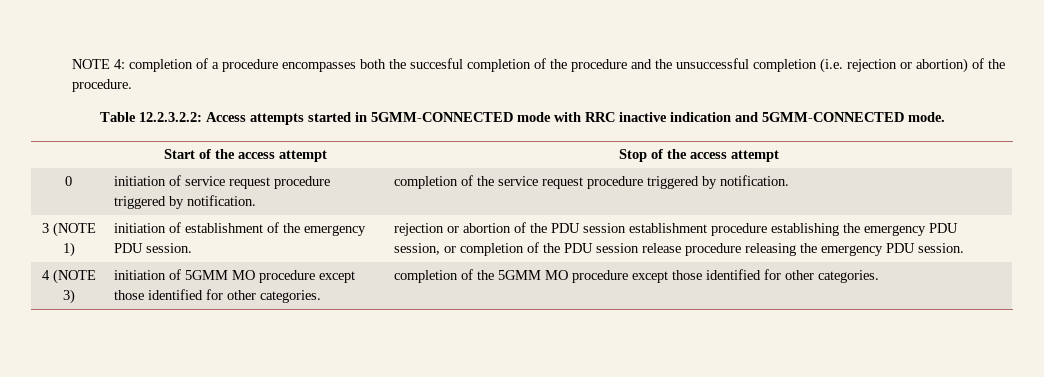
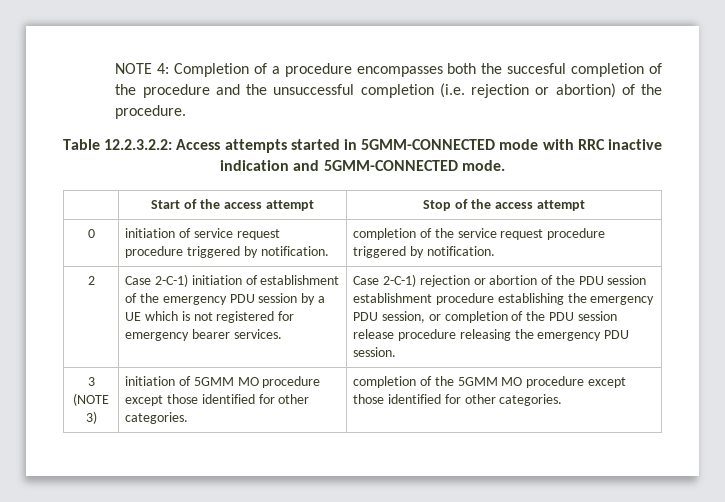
- NOTE 4: completion of a procedure encompasses both the succesful completion of the procedure and the unsuccessful completion (i.e. rejection or abortion) of the procedure.
+ NOTE 4: Completion of a procedure encompasses both the succesful completion of the procedure and the unsuccessful completion (i.e. rejection or abortion) of the procedure.
- 3 (NOTE 1) | initiation of establishment of the emergency PDU session. | rejection or abortion of the PDU session establishment procedure establishing the emergency PDU session, or completion of the PDU session release procedure releasing the emergency PDU session.
+ 2 | Case 2-C-1) initiation of establishment of the emergency PDU session by a UE which is not registered for emergency bearer services. | Case 2-C-1) rejection or abortion of the PDU session establishment procedure establishing the emergency PDU session, or completion of the PDU session release procedure releasing the emergency PDU session.
- 4 (NOTE 3) | initiation of 5GMM MO procedure except those identified for other categories. | completion of the 5GMM MO procedure except those identified for other categories.
+ 3 (NOTE 3) | initiation of 5GMM MO procedure except those identified for other categories. | completion of the 5GMM MO procedure except those identified for other categories.

